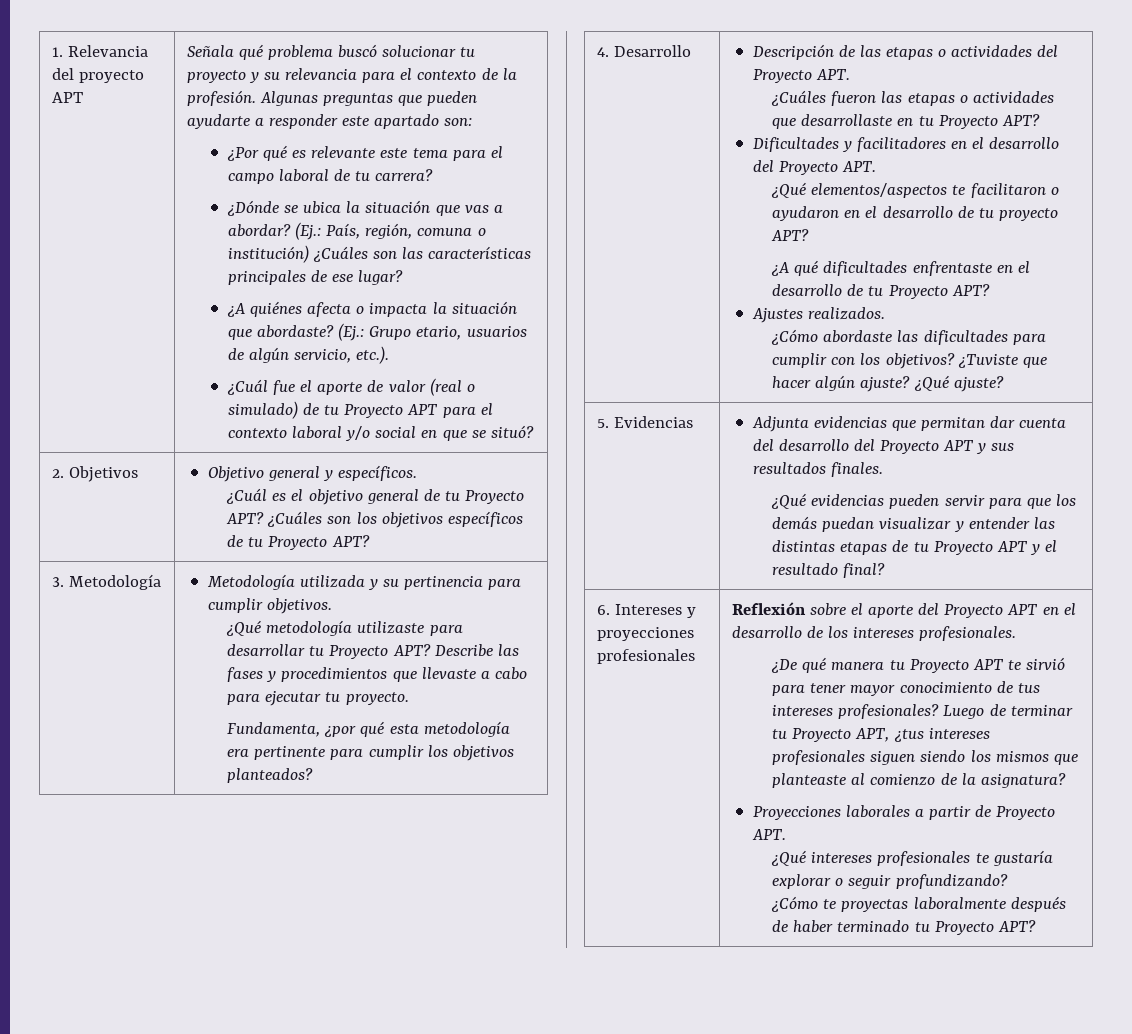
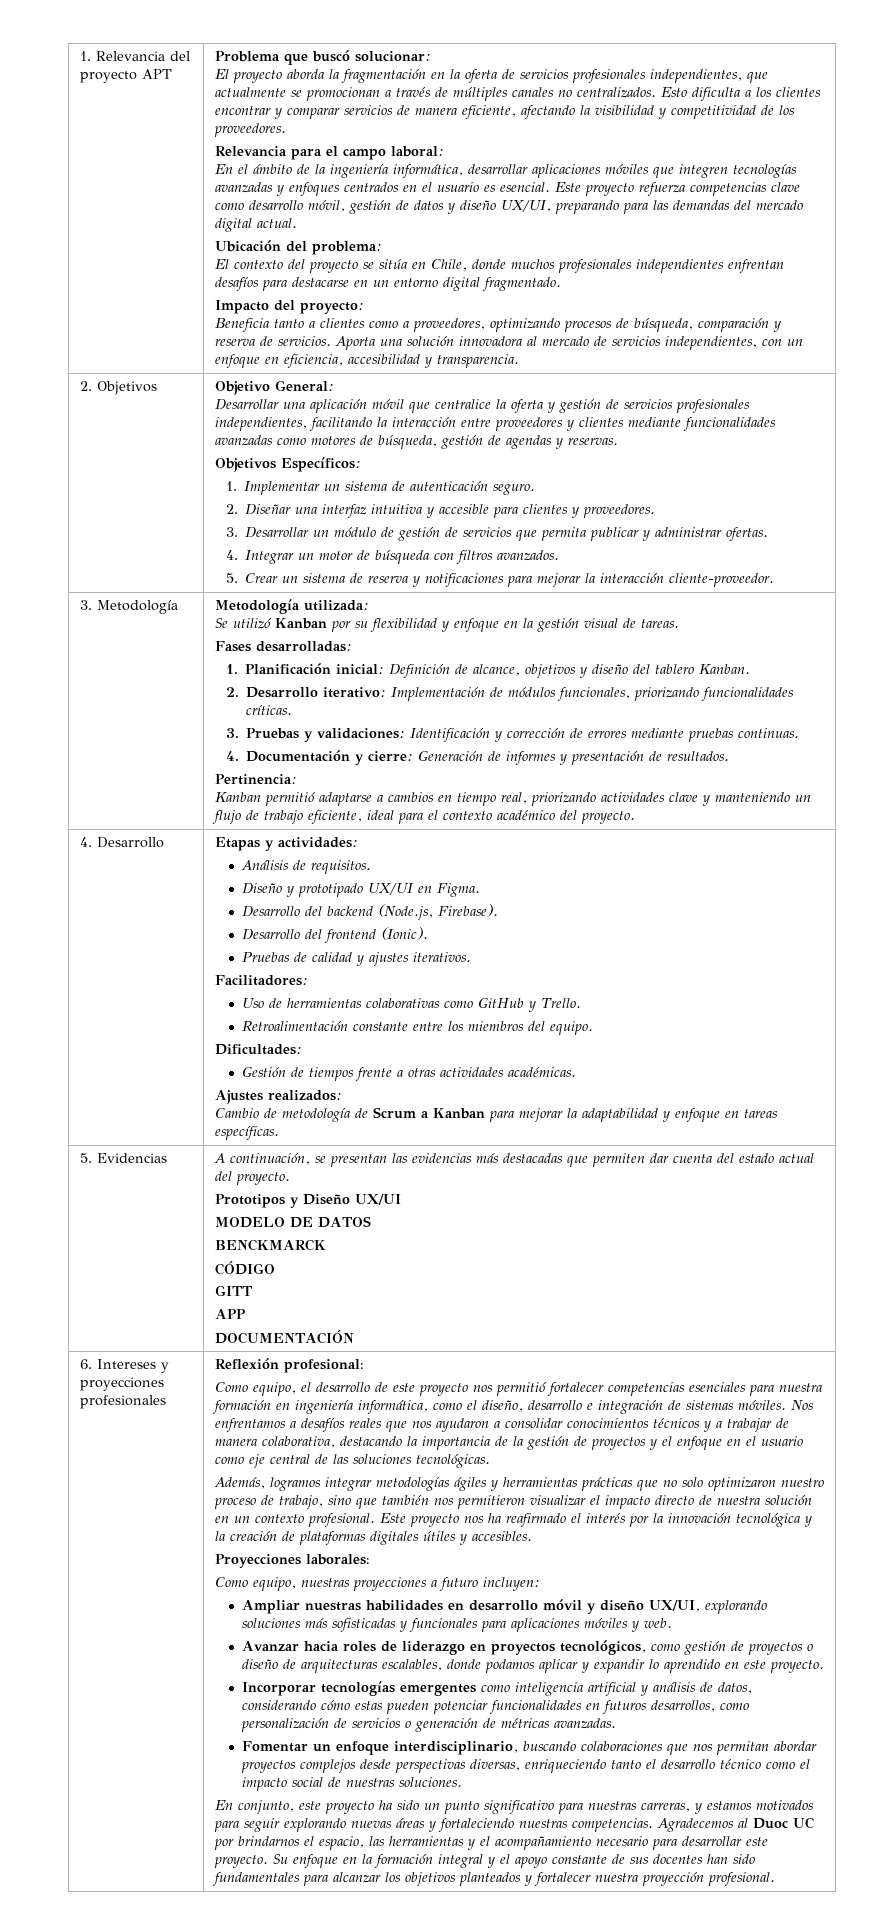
- Señala qué problema buscó solucionar tu proyecto y su relevancia para el contexto de la profesión. Algunas preguntas que pueden ayudarte a responder este apartado son:
- ¿Por qué es relevante este tema para el campo laboral de tu carrera?
- ¿Dónde se ubica la situación que vas a abordar? (Ej.: País, región, comuna o institución) ¿Cuáles son las características principales de ese lugar?
- ¿A quiénes afecta o impacta la situación que abordaste? (Ej.: Grupo etario, usuarios de algún servicio, etc.).
- ¿Cuál fue el aporte de valor (real o simulado) de tu Proyecto APT para el contexto laboral y/o social en que se situó?
- 2. Objetivos | Objetivo general y específicos.
- ¿Cuál es el objetivo general de tu Proyecto APT? ¿Cuáles son los objetivos específicos de tu Proyecto APT?
- 3. Metodología | Metodología utilizada y su pertinencia para cumplir objetivos.
- ¿Qué metodología utilizaste para desarrollar tu Proyecto APT? Describe las fases y procedimientos que llevaste a cabo para ejecutar tu proyecto.
- Fundamenta, ¿por qué esta metodología era pertinente para cumplir los objetivos planteados?
- 4. Desarrollo | Descripción de las etapas o actividades del Proyecto APT.
- ¿Cuáles fueron las etapas o actividades que desarrollaste en tu Proyecto APT?
- Dificultades y facilitadores en el desarrollo del Proyecto APT.
- ¿Qué elementos/aspectos te facilitaron o ayudaron en el desarrollo de tu proyecto APT?
- ¿A qué dificultades enfrentaste en el desarrollo de tu Proyecto APT?
- Ajustes realizados.
- ¿Cómo abordaste las dificultades para cumplir con los objetivos? ¿Tuviste que hacer algún ajuste? ¿Qué ajuste?
- 5. Evidencias | Adjunta evidencias que permitan dar cuenta del desarrollo del Proyecto APT y sus resultados finales.
- ¿Qué evidencias pueden servir para que los demás puedan visualizar y entender las distintas etapas de tu Proyecto APT y el resultado final?
+ Problema que buscó solucionar:
+ El proyecto aborda la fragmentación en la oferta de servicios profesionales independientes, que actualmente se promocionan a través de múltiples canales no centralizados. Esto dificulta a los clientes encontrar y comparar servicios de manera eficiente, afectando la visibilidad y competitividad de los proveedores.
+ Relevancia para el campo laboral:
+ En el ámbito de la ingeniería informática, desarrollar aplicaciones móviles que integren tecnologías avanzadas y enfoques centrados en el usuario es esencial. Este proyecto refuerza competencias clave como desarrollo móvil, gestión de datos y diseño UX/UI, preparando para las demandas del mercado digital actual.
+ Ubicación del problema:
+ El contexto del proyecto se sitúa en Chile, donde muchos profesionales independientes enfrentan desafíos para destacarse en un entorno digital fragmentado.
+ Impacto del proyecto:
+ Beneficia tanto a clientes como a proveedores, optimizando procesos de búsqueda, comparación y reserva de servicios. Aporta una solución innovadora al mercado de servicios independientes, con un enfoque en eficiencia, accesibilidad y transparencia.
+ 2. Objetivos | Objetivo General:
+ Desarrollar una aplicación móvil que centralice la oferta y gestión de servicios profesionales independientes, facilitando la interacción entre proveedores y clientes mediante funcionalidades avanzadas como motores de búsqueda, gestión de agendas y reservas.
+ Objetivos Específicos:
+ 1. Implementar un sistema de autenticación seguro.
+ 2. Diseñar una interfaz intuitiva y accesible para clientes y proveedores.
+ 3. Desarrollar un módulo de gestión de servicios que permita publicar y administrar ofertas.
+ 4. Integrar un motor de búsqueda con filtros avanzados.
+ 5. Crear un sistema de reserva y notificaciones para mejorar la interacción cliente-proveedor.
+ 3. Metodología | Metodología utilizada:
+ Se utilizó Kanban por su flexibilidad y enfoque en la gestión visual de tareas.
+ Fases desarrolladas:
+ 1. Planificación inicial: Definición de alcance, objetivos y diseño del tablero Kanban.
+ 2. Desarrollo iterativo: Implementación de módulos funcionales, priorizando funcionalidades críticas.
+ 3. Pruebas y validaciones: Identificación y corrección de errores mediante pruebas continuas.
+ 4. Documentación y cierre: Generación de informes y presentación de resultados.
+ Pertinencia:
+ Kanban permitió adaptarse a cambios en tiempo real, priorizando actividades clave y manteniendo un flujo de trabajo eficiente, ideal para el contexto académico del proyecto.
+ 4. Desarrollo | Etapas y actividades:
+ Análisis de requisitos.
+ Diseño y prototipado UX/UI en Figma.
+ Desarrollo del backend (Node.js, Firebase).
+ Desarrollo del frontend (Ionic).
+ Pruebas de calidad y ajustes iterativos.
+ Facilitadores:
+ Uso de herramientas colaborativas como GitHub y Trello.
+ Retroalimentación constante entre los miembros del equipo.
+ Dificultades:
+ Gestión de tiempos frente a otras actividades académicas.
+ Ajustes realizados:
+ Cambio de metodología de Scrum a Kanban para mejorar la adaptabilidad y enfoque en tareas específicas.
+ 5. Evidencias | A continuación, se presentan las evidencias más destacadas que permiten dar cuenta del estado actual del proyecto.
+ Prototipos y Diseño UX/UI
+ MODELO DE DATOS
+ BENCKMARCK
+ CÓDIGO
+ GITT
+ APP
+ DOCUMENTACIÓN
- Reflexión sobre el aporte del Proyecto APT en el desarrollo de los intereses profesionales.
- ¿De qué manera tu Proyecto APT te sirvió para tener mayor conocimiento de tus intereses profesionales? Luego de terminar tu Proyecto APT, ¿tus intereses profesionales siguen siendo los mismos que planteaste al comienzo de la asignatura?
- Proyecciones laborales a partir de Proyecto APT.
- ¿Qué intereses profesionales te gustaría explorar o seguir profundizando?
- ¿Cómo te proyectas laboralmente después de haber terminado tu Proyecto APT?
+ Reflexión profesional:
+ Como equipo, el desarrollo de este proyecto nos permitió fortalecer competencias esenciales para nuestra formación en ingeniería informática, como el diseño, desarrollo e integración de sistemas móviles. Nos enfrentamos a desafíos reales que nos ayudaron a consolidar conocimientos técnicos y a trabajar de manera colaborativa, destacando la importancia de la gestión de proyectos y el enfoque en el usuario como eje central de las soluciones tecnológicas.
+ Además, logramos integrar metodologías ágiles y herramientas prácticas que no solo optimizaron nuestro proceso de trabajo, sino que también nos permitieron visualizar el impacto directo de nuestra solución en un contexto profesional. Este proyecto nos ha reafirmado el interés por la innovación tecnológica y la creación de plataformas digitales útiles y accesibles.
+ Proyecciones laborales:
+ Como equipo, nuestras proyecciones a futuro incluyen:
+ Ampliar nuestras habilidades en desarrollo móvil y diseño UX/UI, explorando soluciones más sofisticadas y funcionales para aplicaciones móviles y web.
+ Avanzar hacia roles de liderazgo en proyectos tecnológicos, como gestión de proyectos o diseño de arquitecturas escalables, donde podamos aplicar y expandir lo aprendido en este proyecto.
+ Incorporar tecnologías emergentes como inteligencia artificial y análisis de datos, considerando cómo estas pueden potenciar funcionalidades en futuros desarrollos, como personalización de servicios o generación de métricas avanzadas.
+ Fomentar un enfoque interdisciplinario, buscando colaboraciones que nos permitan abordar proyectos complejos desde perspectivas diversas, enriqueciendo tanto el desarrollo técnico como el impacto social de nuestras soluciones.
+ En conjunto, este proyecto ha sido un punto significativo para nuestras carreras, y estamos motivados para seguir explorando nuevas áreas y fortaleciendo nuestras competencias. Agradecemos al Duoc UC por brindarnos el espacio, las herramientas y el acompañamiento necesario para desarrollar este proyecto. Su enfoque en la formación integral y el apoyo constante de sus docentes han sido fundamentales para alcanzar los objetivos planteados y fortalecer nuestra proyección profesional.

